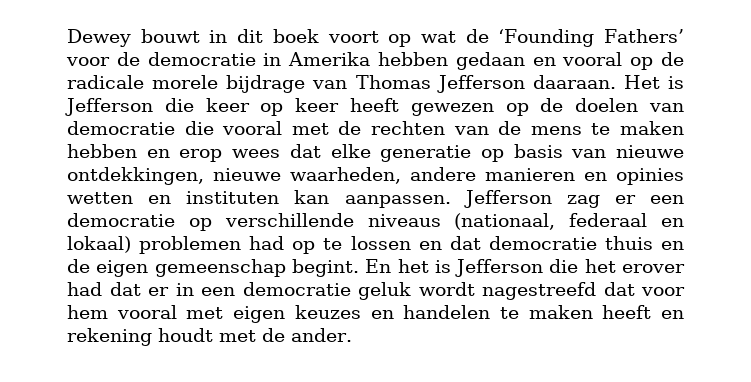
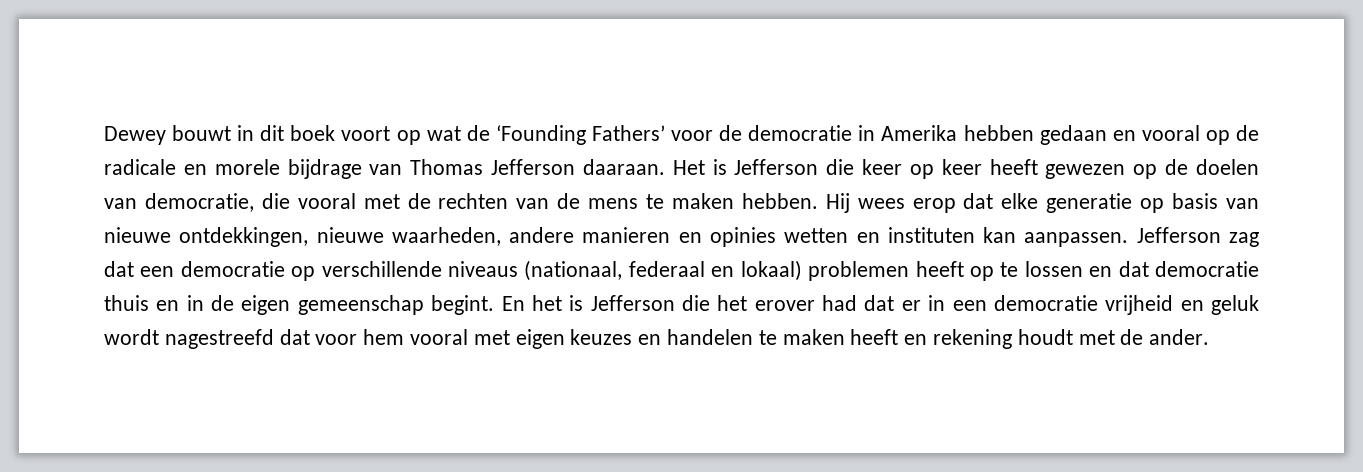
- Dewey bouwt in dit boek voort op wat de ‘Founding Fathers’ voor de democratie in Amerika hebben gedaan en vooral op de radicale morele bijdrage van Thomas Jefferson daaraan.
+ Dewey bouwt in dit boek voort op wat de ‘Founding Fathers’ voor de democratie in Amerika hebben gedaan en vooral op de radicale en morele bijdrage van Thomas Jefferson daaraan.
- Het is Jefferson die keer op keer heeft gewezen op de doelen van democratie die vooral met de rechten van de mens te maken hebben en erop wees dat elke generatie op basis van nieuwe ontdekkingen, nieuwe waarheden, andere manieren en opinies wetten en instituten kan aanpassen.
+ Het is Jefferson die keer op keer heeft gewezen op de doelen van democratie, die vooral met de rechten van de mens te maken hebben. Hij wees erop dat elke generatie op basis van nieuwe ontdekkingen, nieuwe waarheden, andere manieren en opinies wetten en instituten kan aanpassen.
- Jefferson zag er een democratie op verschillende niveaus (nationaal, federaal en lokaal) problemen had op te lossen en dat democratie thuis en de eigen gemeenschap begint.
+ Jefferson zag dat een democratie op verschillende niveaus (nationaal, federaal en lokaal) problemen heeft op te lossen en dat democratie thuis en in de eigen gemeenschap begint.
- En het is Jefferson die het erover had dat er in een democratie geluk wordt nagestreefd dat voor hem vooral met eigen keuzes en handelen te maken heeft en rekening houdt met de ander.
+ En het is Jefferson die het erover had dat er in een democratie vrijheid en geluk wordt nagestreefd dat voor hem vooral met eigen keuzes en handelen te maken heeft en rekening houdt met de ander.

